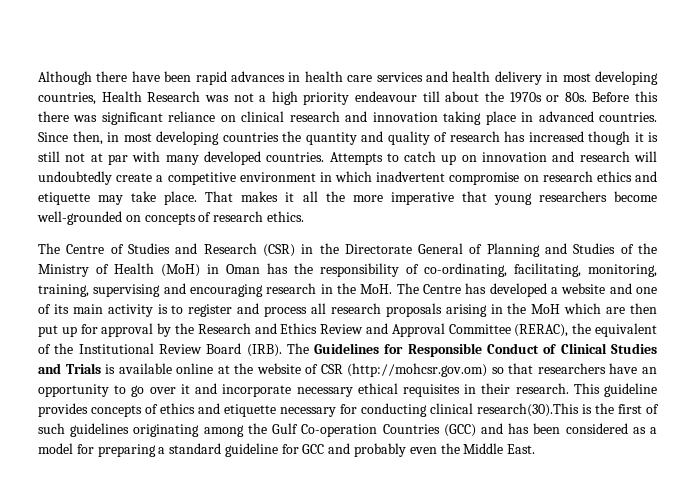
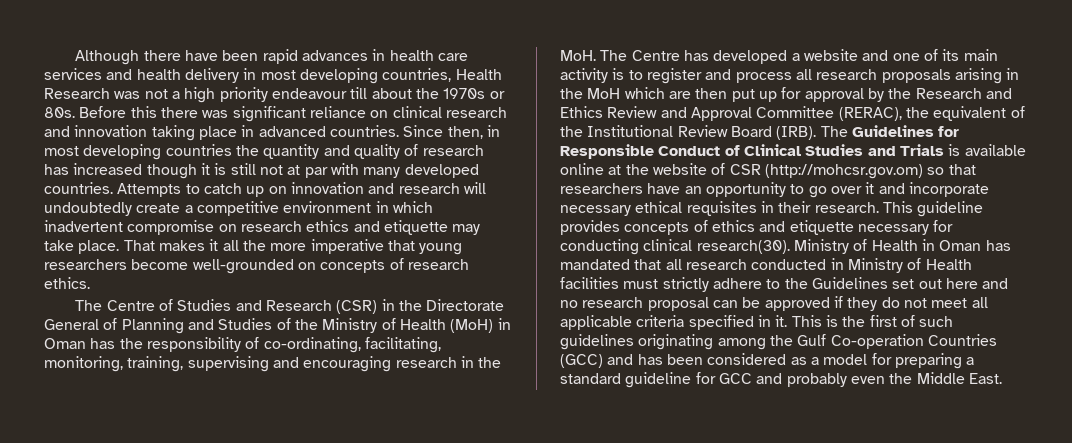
- This guideline provides concepts of ethics and etiquette necessary for conducting clinical research(30).This is the first of such guidelines originating among the Gulf Co-operation Countries (GCC) and has been considered as a model for preparing a standard guideline for GCC and probably even the Middle East.
+ This guideline provides concepts of ethics and etiquette necessary for conducting clinical research(30). Ministry of Health in Oman has mandated that all research conducted in Ministry of Health facilities must strictly adhere to the Guidelines set out here and no research proposal can be approved if they do not meet all applicable criteria specified in it. This is the first of such guidelines originating among the Gulf Co-operation Countries (GCC) and has been considered as a model for preparing a standard guideline for GCC and probably even the Middle East.

